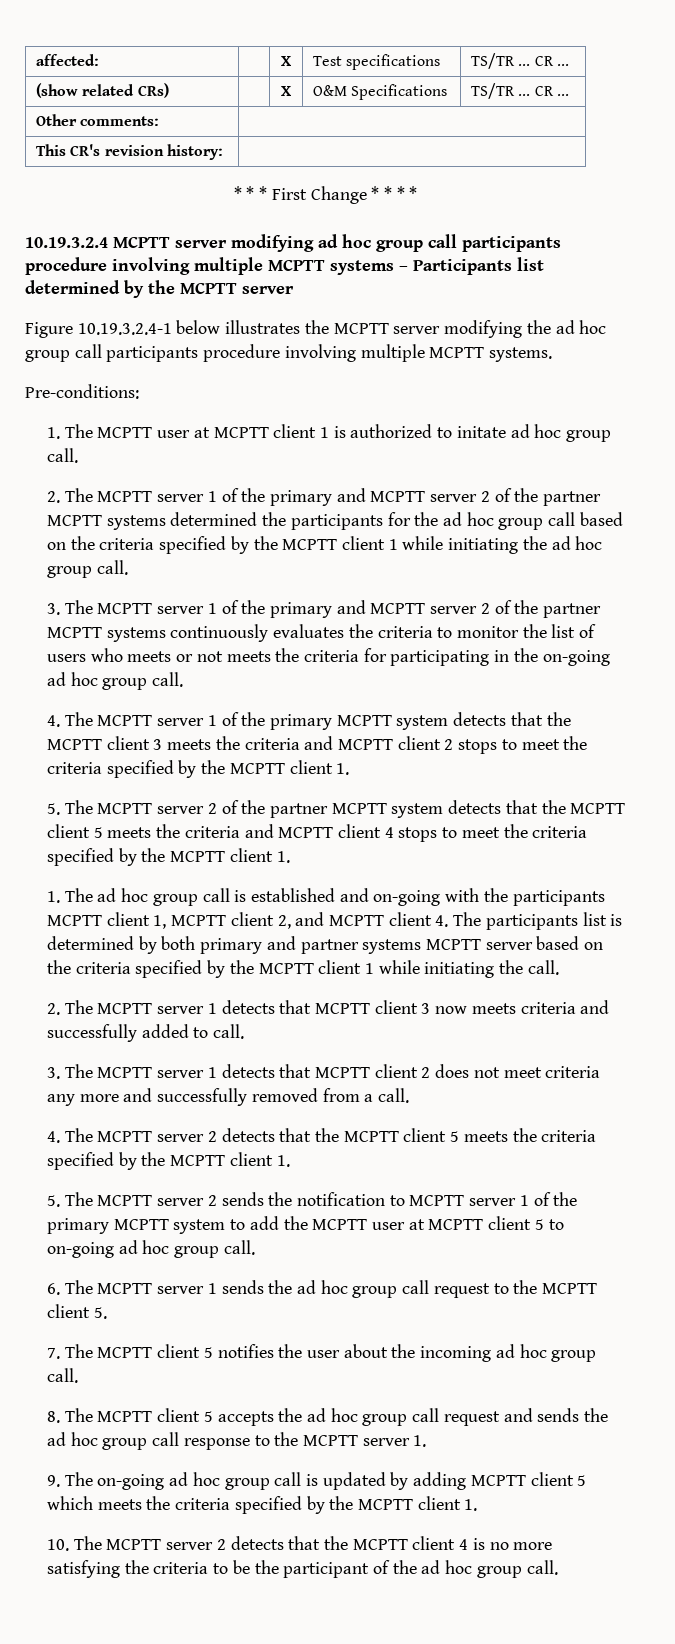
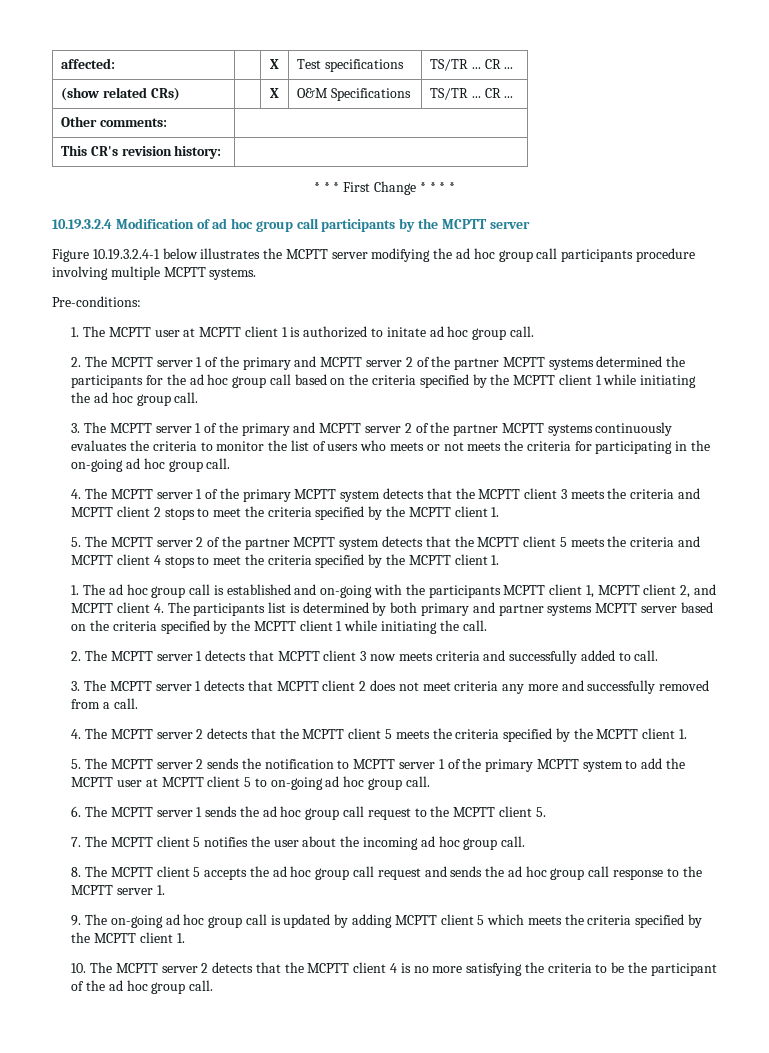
- 10.19.3.2.4 MCPTT server modifying ad hoc group call participants procedure involving multiple MCPTT systems – Participants list determined by the MCPTT server
+ 10.19.3.2.4 Modification of ad hoc group call participants by the MCPTT server

